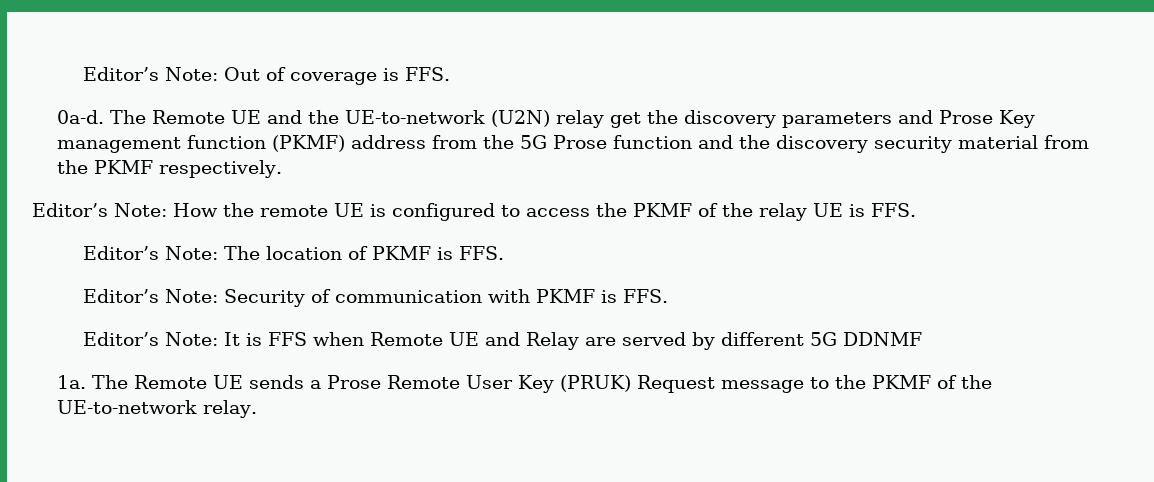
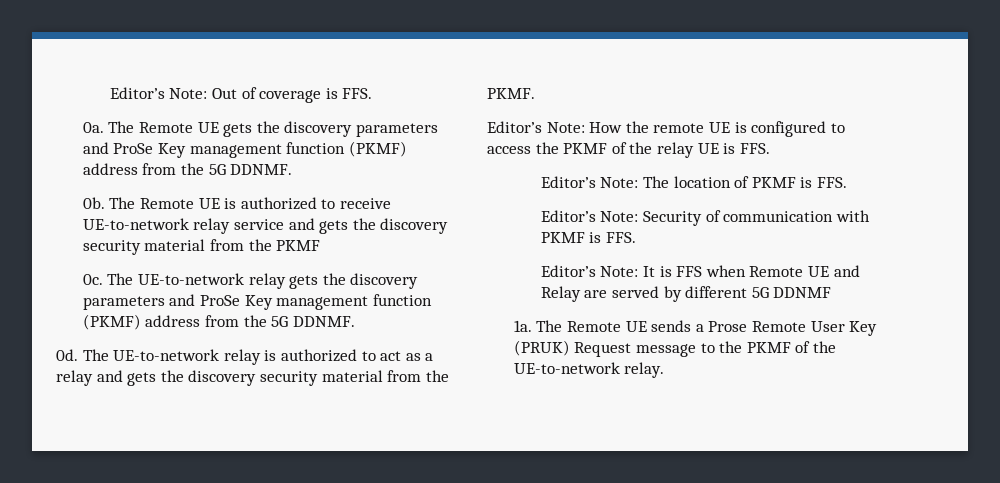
- 0a-d. The Remote UE and the UE-to-network (U2N) relay get the discovery parameters and Prose Key management function (PKMF) address from the 5G Prose function and the discovery security material from the PKMF respectively.
+ 0a. The Remote UE gets the discovery parameters and ProSe Key management function (PKMF) address from the 5G DDNMF.
+ 0b. The Remote UE is authorized to receive UE-to-network relay service and gets the discovery security material from the PKMF
+ 0c. The UE-to-network relay gets the discovery parameters and ProSe Key management function (PKMF) address from the 5G DDNMF.
+ 0d. The UE-to-network relay is authorized to act as a relay and gets the discovery security material from the PKMF.

